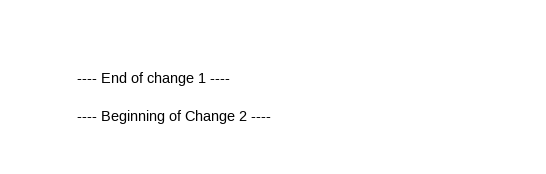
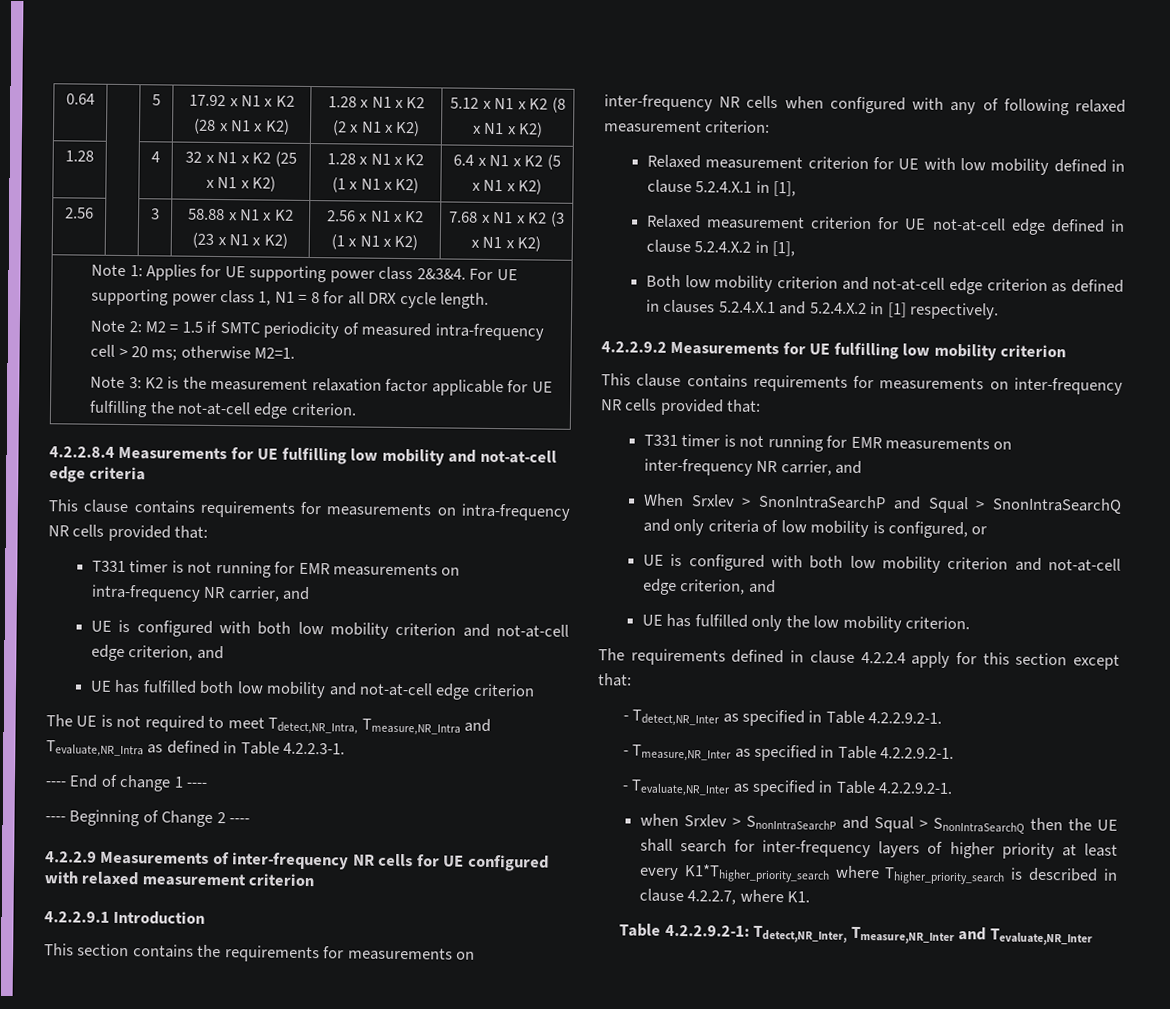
+ 0.64 | | 5 | 17.92 x N1 x K2 (28 x N1 x K2) | 1.28 x N1 x K2 (2 x N1 x K2) | 5.12 x N1 x K2 (8 x N1 x K2)
+ 1.28 | | 4 | 32 x N1 x K2 (25 x N1 x K2) | 1.28 x N1 x K2 (1 x N1 x K2) | 6.4 x N1 x K2 (5 x N1 x K2)
+ 2.56 | | 3 | 58.88 x N1 x K2 (23 x N1 x K2) | 2.56 x N1 x K2 (1 x N1 x K2) | 7.68 x N1 x K2 (3 x N1 x K2)
+ Note 1: Applies for UE supporting power class 2&3&4. For UE supporting power class 1, N1 = 8 for all DRX cycle length.
+ Note 2: M2 = 1.5 if SMTC periodicity of measured intra-frequency cell > 20 ms; otherwise M2=1.
+ Note 3: K2 is the measurement relaxation factor applicable for UE fulfilling the not-at-cell edge criterion.
+ 4.2.2.8.4 Measurements for UE fulfilling low mobility and not-at-cell edge criteria
+ This clause contains requirements for measurements on intra-frequency NR cells provided that:
+ T331 timer is not running for EMR measurements on intra-frequency NR carrier, and
+ UE is configured with both low mobility criterion and not-at-cell edge criterion, and
+ UE has fulfilled both low mobility and not-at-cell edge criterion
+ The UE is not required to meet Tdetect,NR_Intra, Tmeasure,NR_Intra and Tevaluate,NR_Intra as defined in Table 4.2.2.3-1.
+ 4.2.2.9 Measurements of inter-frequency NR cells for UE configured with relaxed measurement criterion
+ 4.2.2.9.1 Introduction
+ This section contains the requirements for measurements on inter-frequency NR cells when configured with any of following relaxed measurement criterion:
+ Relaxed measurement criterion for UE with low mobility defined in clause 5.2.4.X.1 in [1],
+ Relaxed measurement criterion for UE not-at-cell edge defined in clause 5.2.4.X.2 in [1],
+ Both low mobility criterion and not-at-cell edge criterion as defined in clauses 5.2.4.X.1 and 5.2.4.X.2 in [1] respectively.
+ 4.2.2.9.2 Measurements for UE fulfilling low mobility criterion
+ This clause contains requirements for measurements on inter-frequency NR cells provided that:
+ T331 timer is not running for EMR measurements on inter-frequency NR carrier, and
+ When Srxlev > SnonIntraSearchP and Squal > SnonIntraSearchQ and only criteria of low mobility is configured, or
+ UE is configured with both low mobility criterion and not-at-cell edge criterion, and
+ UE has fulfilled only the low mobility criterion.
+ The requirements defined in clause 4.2.2.4 apply for this section except that:
+ - Tdetect,NR_Inter as specified in Table 4.2.2.9.2-1.
+ - Tmeasure,NR_Inter as specified in Table 4.2.2.9.2-1.
+ - Tevaluate,NR_Inter as specified in Table 4.2.2.9.2-1.
+ when Srxlev > SnonIntraSearchP and Squal > SnonIntraSearchQ then the UE shall search for inter-frequency layers of higher priority at least every K1*Thigher_priority_search where Thigher_priority_search is described in clause 4.2.2.7, where K1.
+ Table 4.2.2.9.2-1: Tdetect,NR_Inter, Tmeasure,NR_Inter and Tevaluate,NR_Inter

